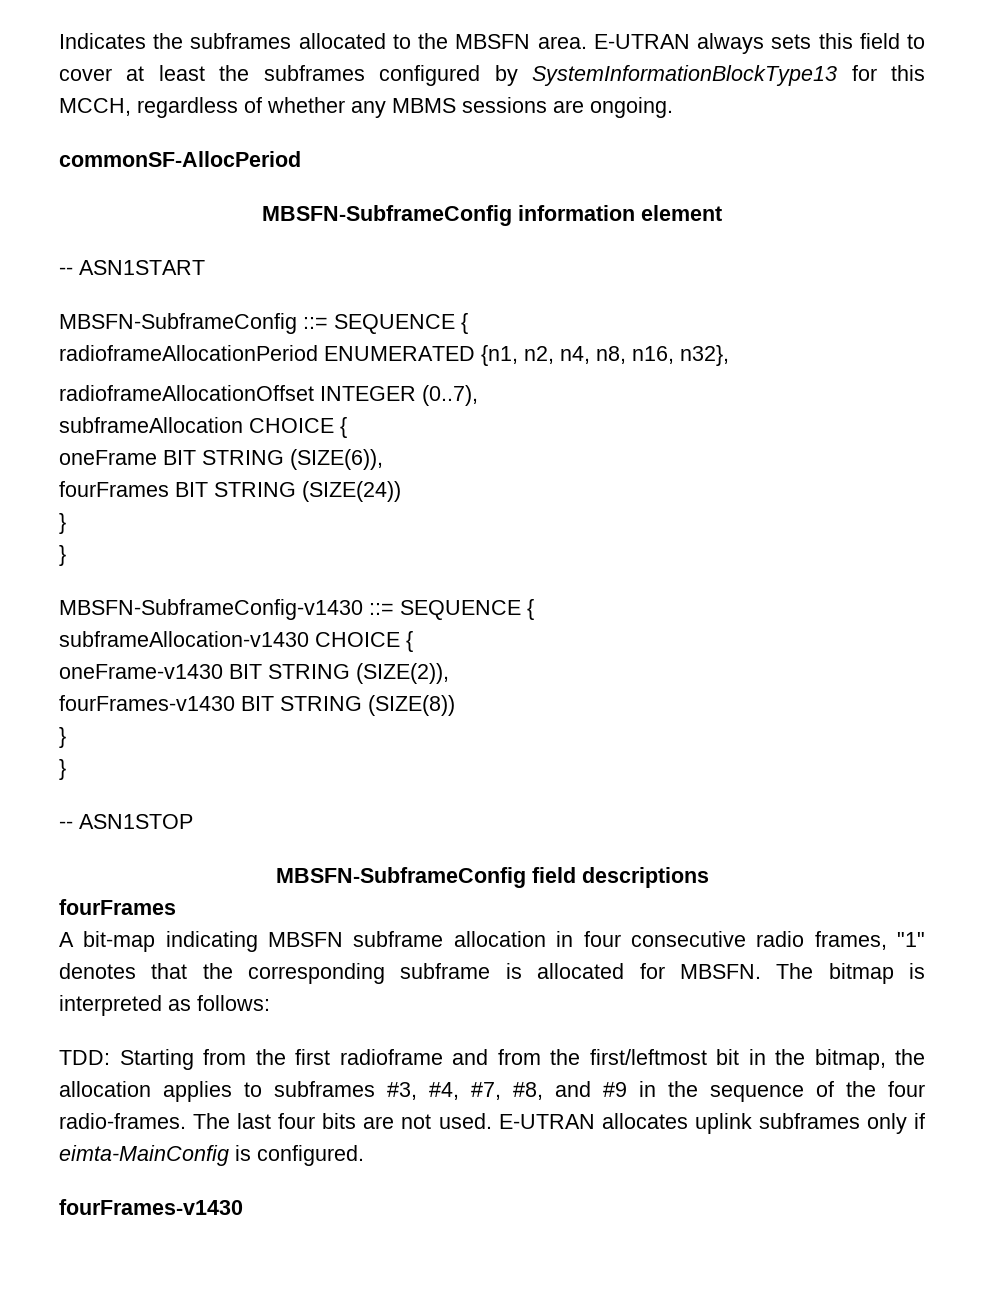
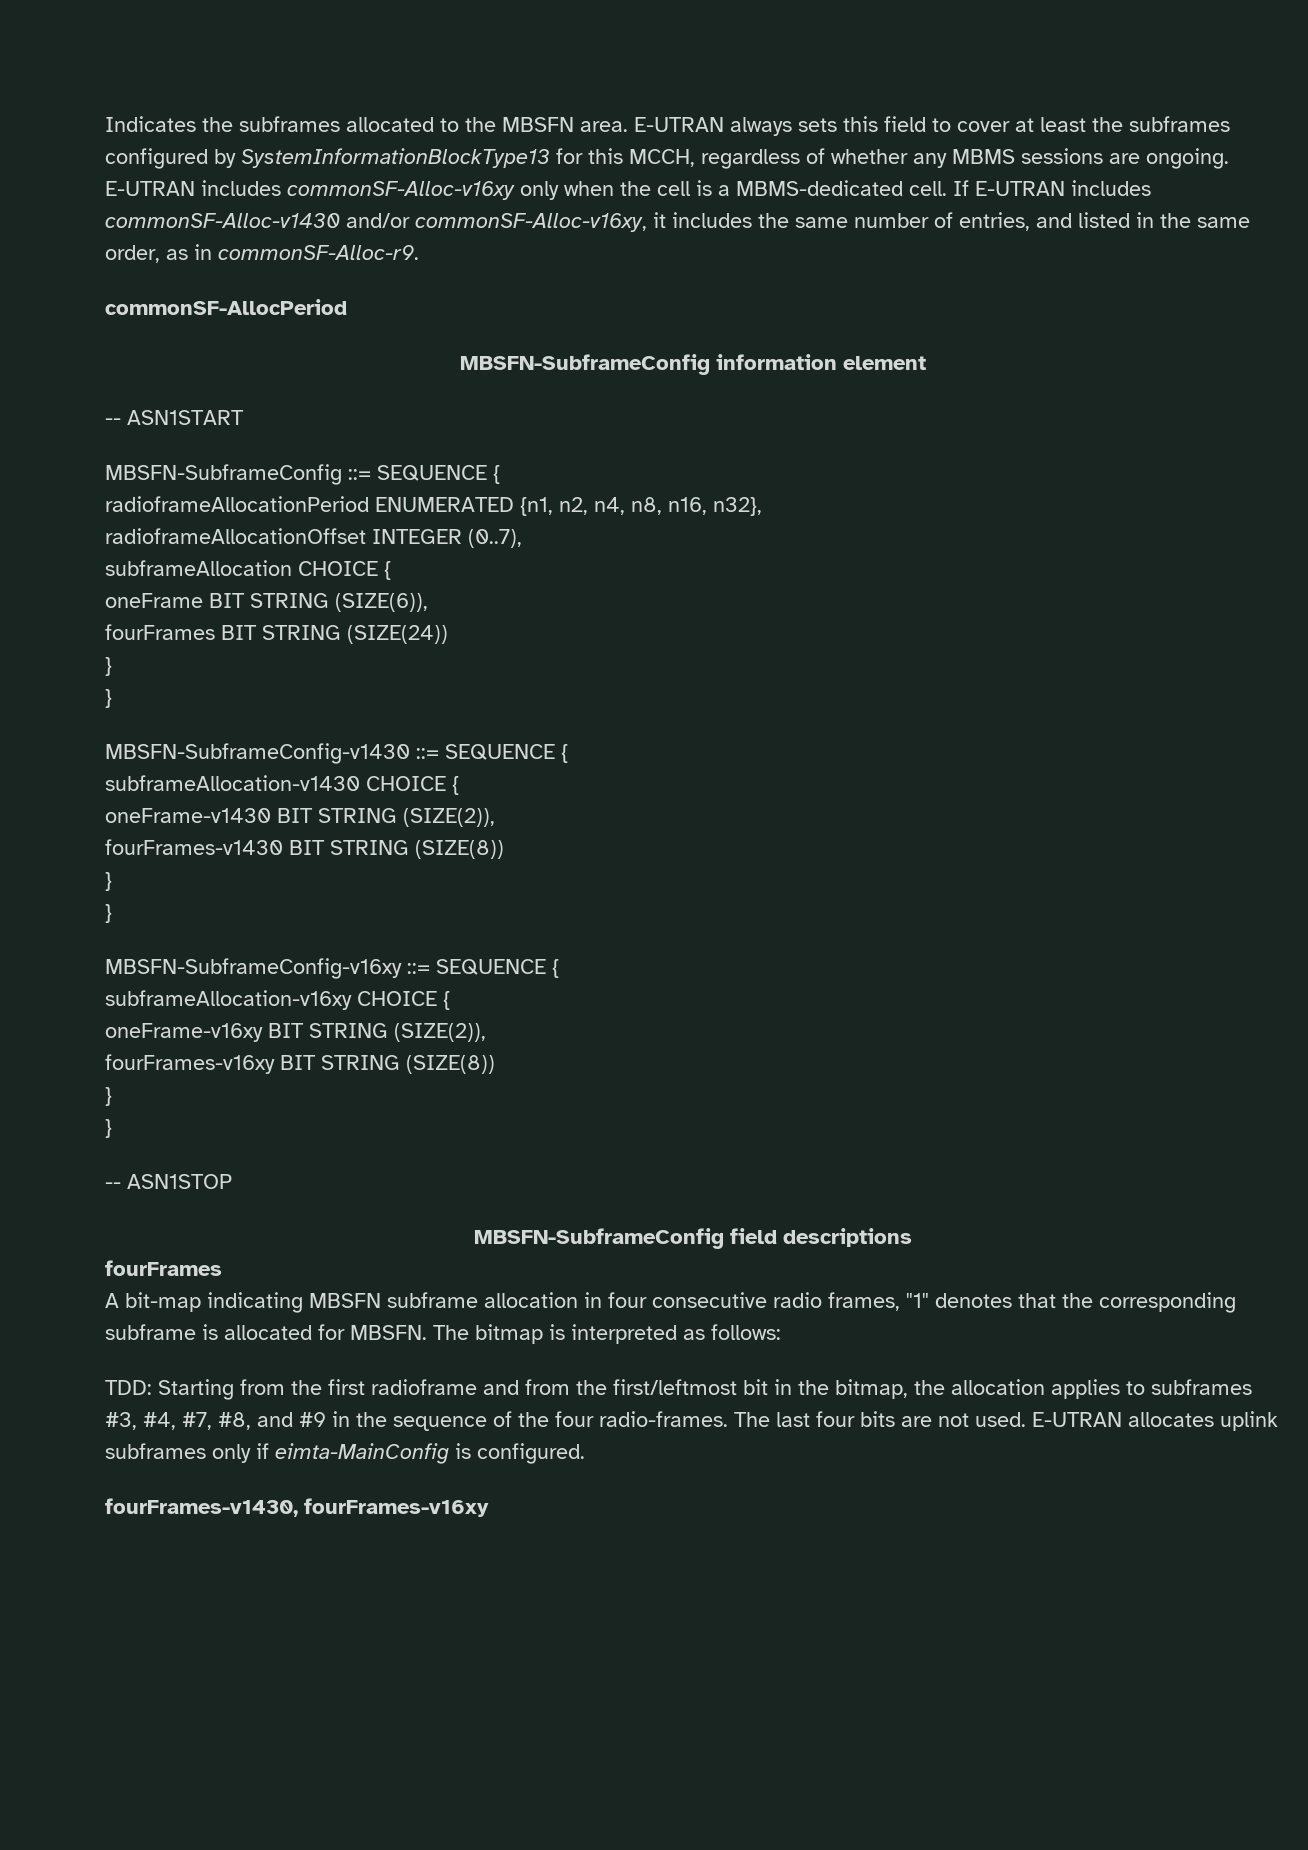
+ E-UTRAN includes commonSF-Alloc-v16xy only when the cell is a MBMS-dedicated cell. If E-UTRAN includes commonSF-Alloc-v1430 and/or commonSF-Alloc-v16xy, it includes the same number of entries, and listed in the same order, as in commonSF-Alloc-r9.
+ MBSFN-SubframeConfig-v16xy ::= SEQUENCE {
+ subframeAllocation-v16xy CHOICE {
+ oneFrame-v16xy BIT STRING (SIZE(2)),
+ fourFrames-v16xy BIT STRING (SIZE(8))
+ }
+ }
  E-UTRAN allocates uplink subframes only if eimta-MainConfig is configured.
- fourFrames-v1430
+ fourFrames-v1430, fourFrames-v16xy

